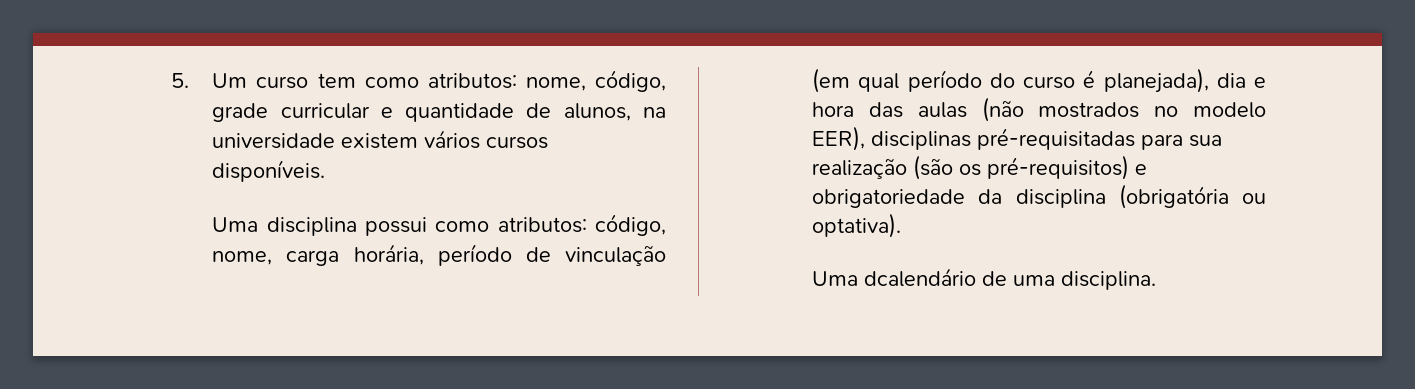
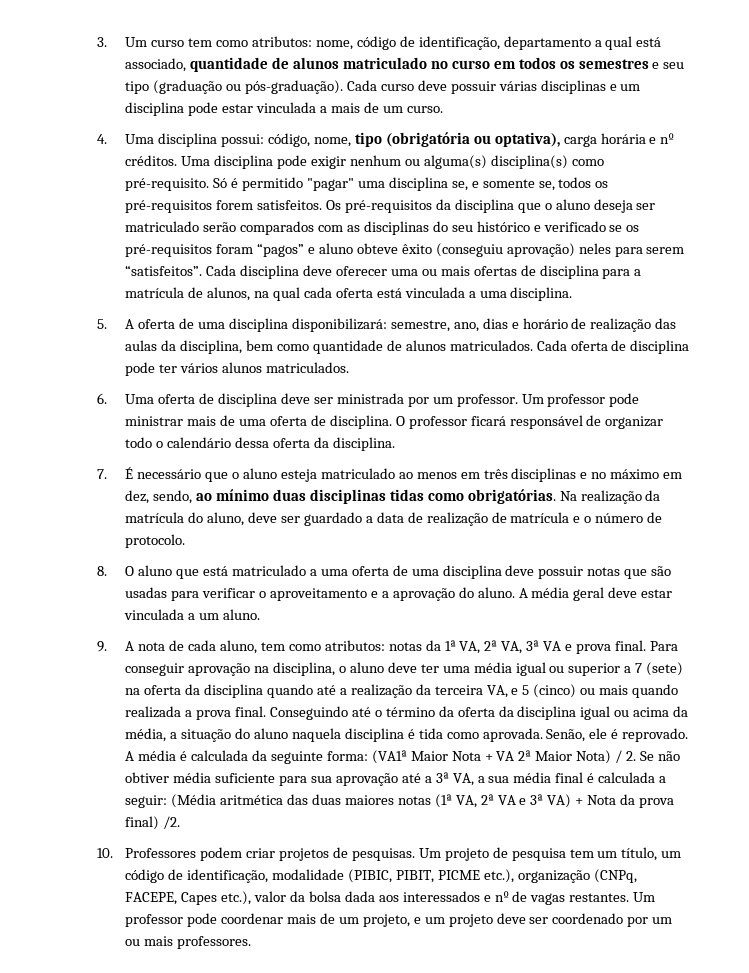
- 5. Um curso tem como atributos: nome, código, grade curricular e quantidade de alunos, na universidade existem vários cursos disponíveis.
- Uma disciplina possui como atributos: código, nome, carga horária, período de vinculação (em qual período do curso é planejada), dia e hora das aulas (não mostrados no modelo EER), disciplinas pré-requisitadas para sua realização (são os pré-requisitos) e obrigatoriedade da disciplina (obrigatória ou optativa).
- Uma dcalendário de uma disciplina.
+ 3. Um curso tem como atributos: nome, código de identificação, departamento a qual está associado, quantidade de alunos matriculado no curso em todos os semestres e seu tipo (graduação ou pós-graduação). Cada curso deve possuir várias disciplinas e um disciplina pode estar vinculada a mais de um curso.
+ 4. Uma disciplina possui: código, nome, tipo (obrigatória ou optativa), carga horária e nº créditos. Uma disciplina pode exigir nenhum ou alguma(s) disciplina(s) como pré-requisito. Só é permitido "pagar" uma disciplina se, e somente se, todos os pré-requisitos forem satisfeitos. Os pré-requisitos da disciplina que o aluno deseja ser matriculado serão comparados com as disciplinas do seu histórico e verificado se os pré-requisitos foram “pagos” e aluno obteve êxito (conseguiu aprovação) neles para serem “satisfeitos”. Cada disciplina deve oferecer uma ou mais ofertas de disciplina para a matrícula de alunos, na qual cada oferta está vinculada a uma disciplina.
+ 5. A oferta de uma disciplina disponibilizará: semestre, ano, dias e horário de realização das aulas da disciplina, bem como quantidade de alunos matriculados. Cada oferta de disciplina pode ter vários alunos matriculados.
+ 6. Uma oferta de disciplina deve ser ministrada por um professor. Um professor pode ministrar mais de uma oferta de disciplina. O professor ficará responsável de organizar todo o calendário dessa oferta da disciplina.
+ 7. É necessário que o aluno esteja matriculado ao menos em três disciplinas e no máximo em dez, sendo, ao mínimo duas disciplinas tidas como obrigatórias. Na realização da matrícula do aluno, deve ser guardado a data de realização de matrícula e o número de protocolo.
+ 8. O aluno que está matriculado a uma oferta de uma disciplina deve possuir notas que são usadas para verificar o aproveitamento e a aprovação do aluno. A média geral deve estar vinculada a um aluno.
+ 9. A nota de cada aluno, tem como atributos: notas da 1ª VA, 2ª VA, 3ª VA e prova final. Para conseguir aprovação na disciplina, o aluno deve ter uma média igual ou superior a 7 (sete) na oferta da disciplina quando até a realização da terceira VA, e 5 (cinco) ou mais quando realizada a prova final. Conseguindo até o término da oferta da disciplina igual ou acima da média, a situação do aluno naquela disciplina é tida como aprovada. Senão, ele é reprovado. A média é calculada da seguinte forma: (VA1ª Maior Nota + VA 2ª Maior Nota) / 2. Se não obtiver média suficiente para sua aprovação até a 3ª VA, a sua média final é calculada a seguir: (Média aritmética das duas maiores notas (1ª VA, 2ª VA e 3ª VA) + Nota da prova final) /2.
+ 10. Professores podem criar projetos de pesquisas. Um projeto de pesquisa tem um título, um código de identificação, modalidade (PIBIC, PIBIT, PICME etc.), organização (CNPq, FACEPE, Capes etc.), valor da bolsa dada aos interessados e nº de vagas restantes. Um professor pode coordenar mais de um projeto, e um projeto deve ser coordenado por um ou mais professores.

